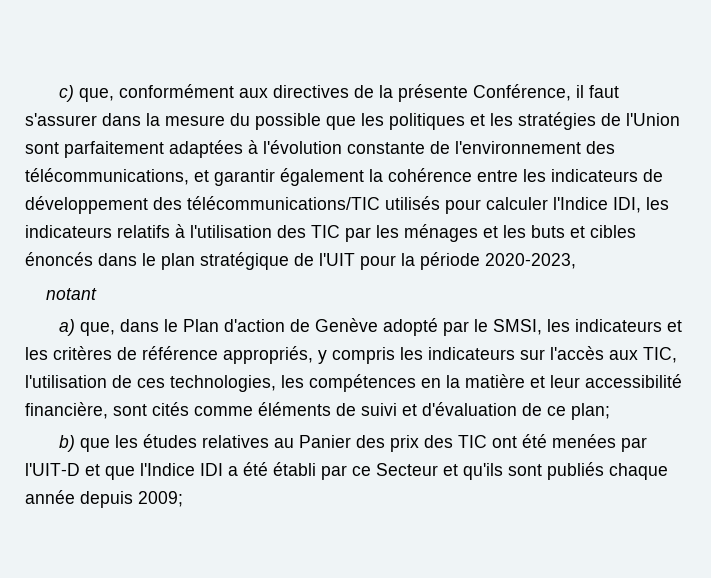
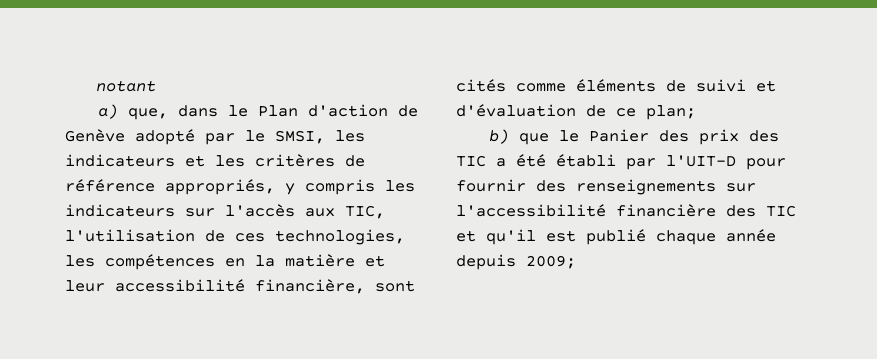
- c) que, conformément aux directives de la présente Conférence, il faut s'assurer dans la mesure du possible que les politiques et les stratégies de l'Union sont parfaitement adaptées à l'évolution constante de l'environnement des télécommunications, et garantir également la cohérence entre les indicateurs de développement des télécommunications/TIC utilisés pour calculer l'Indice IDI, les indicateurs relatifs à l'utilisation des TIC par les ménages et les buts et cibles énoncés dans le plan stratégique de l'UIT pour la période 2020-2023,
- b) que les études relatives au Panier des prix des TIC ont été menées par l'UIT-D et que l'Indice IDI a été établi par ce Secteur et qu'ils sont publiés chaque année depuis 2009;
+ b) que le Panier des prix des TIC a été établi par l'UIT-D pour fournir des renseignements sur l'accessibilité financière des TIC et qu'il est publié chaque année depuis 2009;

